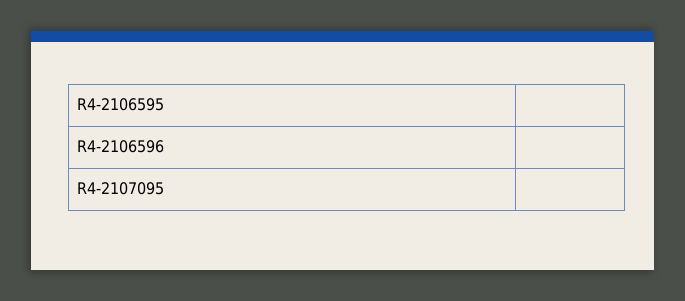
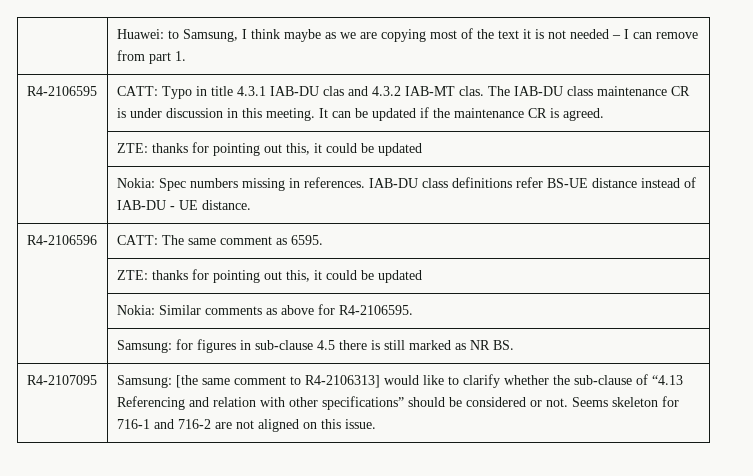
- R4-2106595 |
- R4-2106596 |
- R4-2107095 |
+ | Huawei: to Samsung, I think maybe as we are copying most of the text it is not needed – I can remove from part 1.
+ R4-2106595 | CATT: Typo in title 4.3.1 IAB-DU clas and 4.3.2 IAB-MT clas. The IAB-DU class maintenance CR is under discussion in this meeting. It can be updated if the maintenance CR is agreed.
+ | ZTE: thanks for pointing out this, it could be updated
+ | Nokia: Spec numbers missing in references. IAB-DU class definitions refer BS-UE distance instead of IAB-DU - UE distance.
+ R4-2106596 | CATT: The same comment as 6595.
+ | ZTE: thanks for pointing out this, it could be updated
+ | Nokia: Similar comments as above for R4-2106595.
+ | Samsung: for figures in sub-clause 4.5 there is still marked as NR BS.
+ R4-2107095 | Samsung: [the same comment to R4-2106313] would like to clarify whether the sub-clause of “4.13 Referencing and relation with other specifications” should be considered or not. Seems skeleton for 716-1 and 716-2 are not aligned on this issue.

